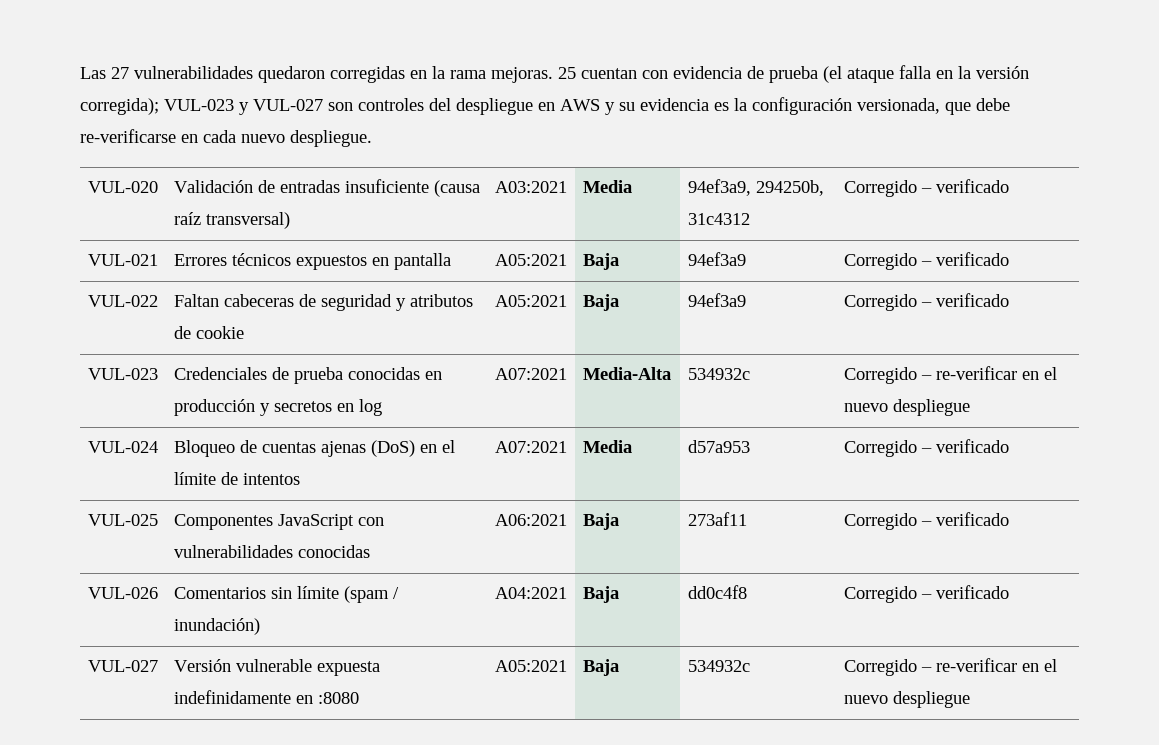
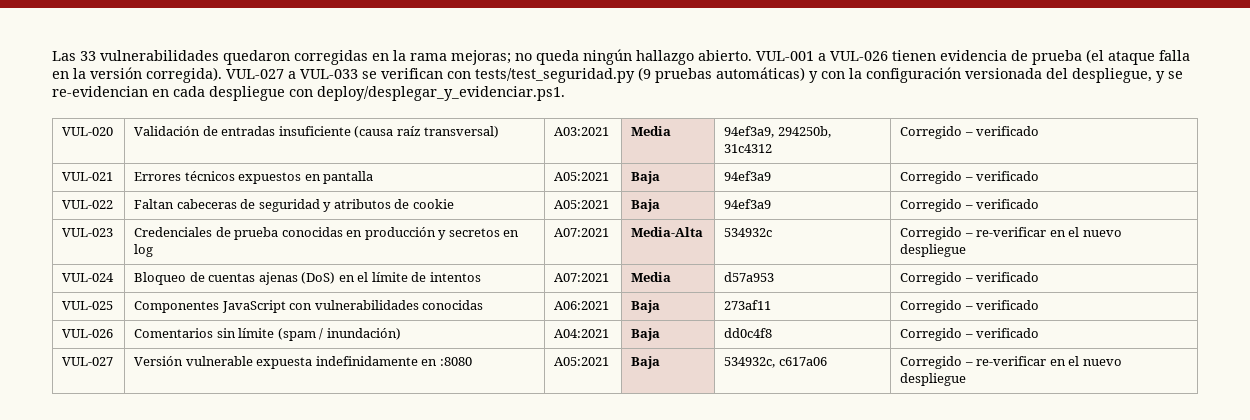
- Las 27 vulnerabilidades quedaron corregidas en la rama mejoras. 25 cuentan con evidencia de prueba (el ataque falla en la versión corregida); VUL-023 y VUL-027 son controles del despliegue en AWS y su evidencia es la configuración versionada, que debe re-verificarse en cada nuevo despliegue.
+ Las 33 vulnerabilidades quedaron corregidas en la rama mejoras; no queda ningún hallazgo abierto. VUL-001 a VUL-026 tienen evidencia de prueba (el ataque falla en la versión corregida). VUL-027 a VUL-033 se verifican con tests/test_seguridad.py (9 pruebas automáticas) y con la configuración versionada del despliegue, y se re-evidencian en cada despliegue con deploy/desplegar_y_evidenciar.ps1.
- VUL-027 | Versión vulnerable expuesta indefinidamente en :8080 | A05:2021 | Baja | 534932c | Corregido – re-verificar en el nuevo despliegue
+ VUL-027 | Versión vulnerable expuesta indefinidamente en :8080 | A05:2021 | Baja | 534932c, c617a06 | Corregido – re-verificar en el nuevo despliegue

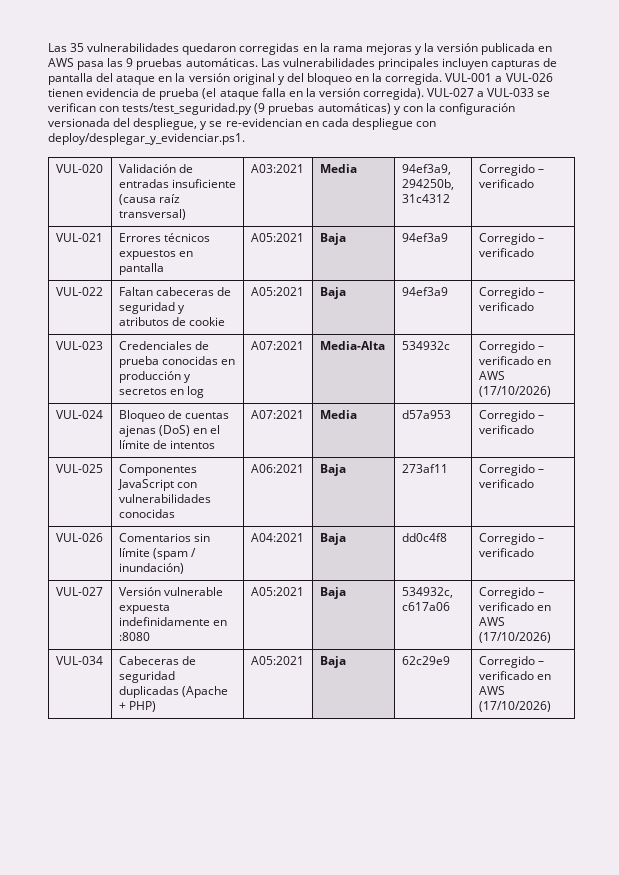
- Las 33 vulnerabilidades quedaron corregidas en la rama mejoras; no queda ningún hallazgo abierto.
+ Las 35 vulnerabilidades quedaron corregidas en la rama mejoras y la versión publicada en AWS pasa las 9 pruebas automáticas. Las vulnerabilidades principales incluyen capturas de pantalla del ataque en la versión original y del bloqueo en la corregida.
- VUL-023 | Credenciales de prueba conocidas en producción y secretos en log | A07:2021 | Media-Alta | 534932c | Corregido – re-verificar en el nuevo despliegue
+ VUL-023 | Credenciales de prueba conocidas en producción y secretos en log | A07:2021 | Media-Alta | 534932c | Corregido – verificado en AWS (17/10/2026)
- VUL-027 | Versión vulnerable expuesta indefinidamente en :8080 | A05:2021 | Baja | 534932c, c617a06 | Corregido – re-verificar en el nuevo despliegue
+ VUL-027 | Versión vulnerable expuesta indefinidamente en :8080 | A05:2021 | Baja | 534932c, c617a06 | Corregido – verificado en AWS (17/10/2026)
+ VUL-034 | Cabeceras de seguridad duplicadas (Apache + PHP) | A05:2021 | Baja | 62c29e9 | Corregido – verificado en AWS (17/10/2026)

